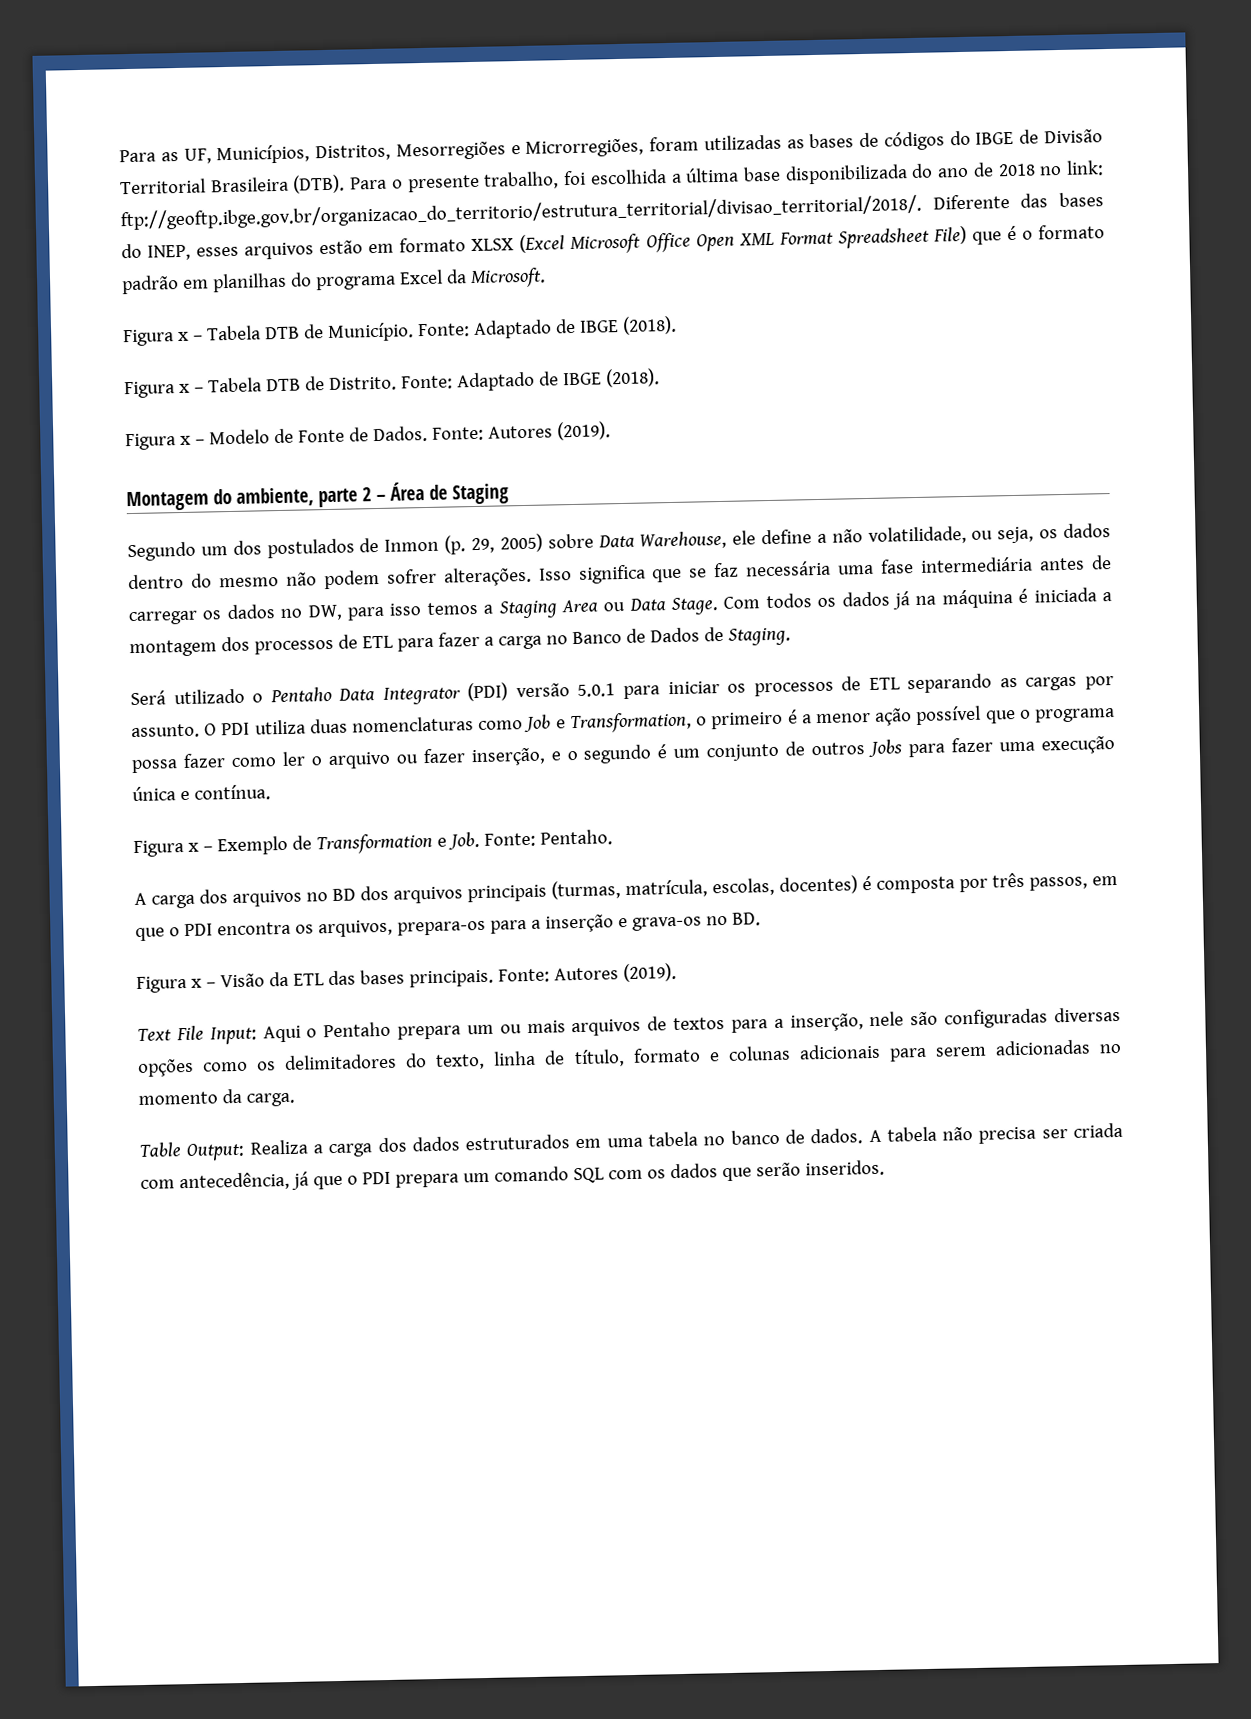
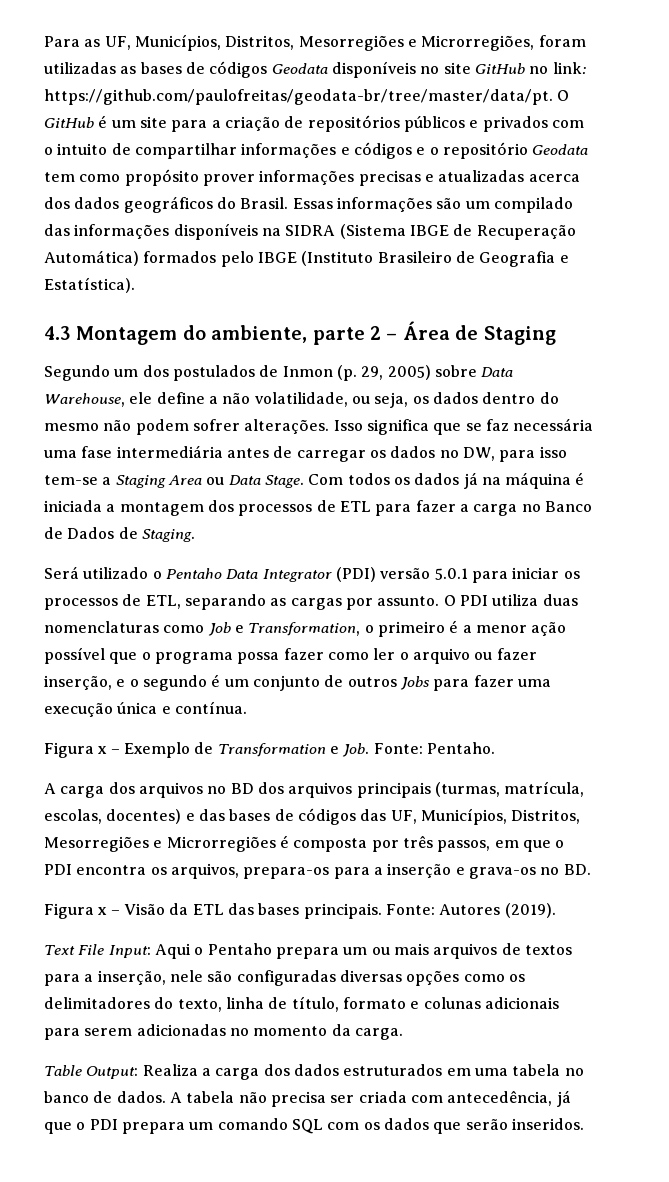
- Para as UF, Municípios, Distritos, Mesorregiões e Microrregiões, foram utilizadas as bases de códigos do IBGE de Divisão Territorial Brasileira (DTB). Para o presente trabalho, foi escolhida a última base disponibilizada do ano de 2018 no link: ftp://geoftp.ibge.gov.br/organizacao_do_territorio/estrutura_territorial/divisao_territorial/2018/. Diferente das bases do INEP, esses arquivos estão em formato XLSX (Excel Microsoft Office Open XML Format Spreadsheet File) que é o formato padrão em planilhas do programa Excel da Microsoft.
- Figura x – Tabela DTB de Município. Fonte: Adaptado de IBGE (2018).
- Figura x – Tabela DTB de Distrito. Fonte: Adaptado de IBGE (2018).
- Figura x – Modelo de Fonte de Dados. Fonte: Autores (2019).
- Montagem do ambiente, parte 2 – Área de Staging
+ Para as UF, Municípios, Distritos, Mesorregiões e Microrregiões, foram utilizadas as bases de códigos Geodata disponíveis no site GitHub no link: https://github.com/paulofreitas/geodata-br/tree/master/data/pt. O GitHub é um site para a criação de repositórios públicos e privados com o intuito de compartilhar informações e códigos e o repositório Geodata tem como propósito prover informações precisas e atualizadas acerca dos dados geográficos do Brasil. Essas informações são um compilado das informações disponíveis na SIDRA (Sistema IBGE de Recuperação Automática) formados pelo IBGE (Instituto Brasileiro de Geografia e Estatística).
+ 4.3 Montagem do ambiente, parte 2 – Área de Staging
- Isso significa que se faz necessária uma fase intermediária antes de carregar os dados no DW, para isso temos a Staging Area ou Data Stage.
+ Isso significa que se faz necessária uma fase intermediária antes de carregar os dados no DW, para isso tem-se a Staging Area ou Data Stage.
- Será utilizado o Pentaho Data Integrator (PDI) versão 5.0.1 para iniciar os processos de ETL separando as cargas por assunto.
+ Será utilizado o Pentaho Data Integrator (PDI) versão 5.0.1 para iniciar os processos de ETL, separando as cargas por assunto.
- A carga dos arquivos no BD dos arquivos principais (turmas, matrícula, escolas, docentes) é composta por três passos, em que o PDI encontra os arquivos, prepara-os para a inserção e grava-os no BD.
+ A carga dos arquivos no BD dos arquivos principais (turmas, matrícula, escolas, docentes) e das bases de códigos das UF, Municípios, Distritos, Mesorregiões e Microrregiões é composta por três passos, em que o PDI encontra os arquivos, prepara-os para a inserção e grava-os no BD.

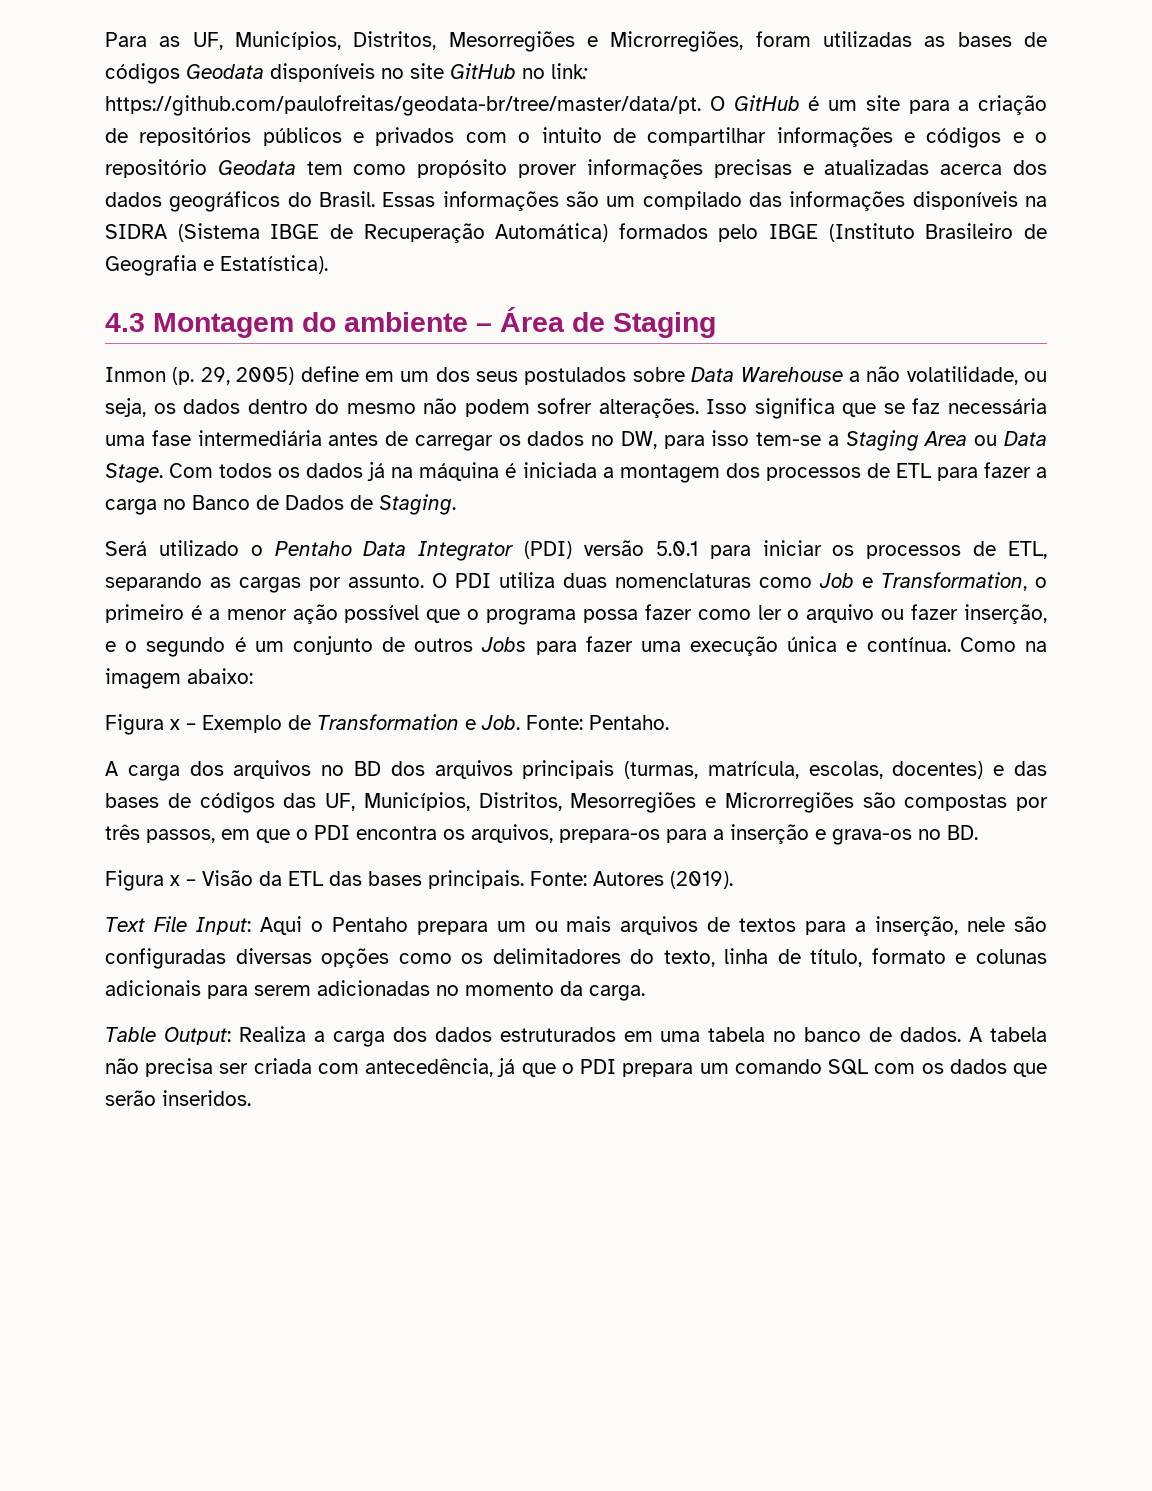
- 4.3 Montagem do ambiente, parte 2 – Área de Staging
+ 4.3 Montagem do ambiente – Área de Staging
- Segundo um dos postulados de Inmon (p. 29, 2005) sobre Data Warehouse, ele define a não volatilidade, ou seja, os dados dentro do mesmo não podem sofrer alterações.
+ Inmon (p. 29, 2005) define em um dos seus postulados sobre Data Warehouse a não volatilidade, ou seja, os dados dentro do mesmo não podem sofrer alterações.
+ Como na imagem abaixo:
- A carga dos arquivos no BD dos arquivos principais (turmas, matrícula, escolas, docentes) e das bases de códigos das UF, Municípios, Distritos, Mesorregiões e Microrregiões é composta por três passos, em que o PDI encontra os arquivos, prepara-os para a inserção e grava-os no BD.
+ A carga dos arquivos no BD dos arquivos principais (turmas, matrícula, escolas, docentes) e das bases de códigos das UF, Municípios, Distritos, Mesorregiões e Microrregiões são compostas por três passos, em que o PDI encontra os arquivos, prepara-os para a inserção e grava-os no BD.

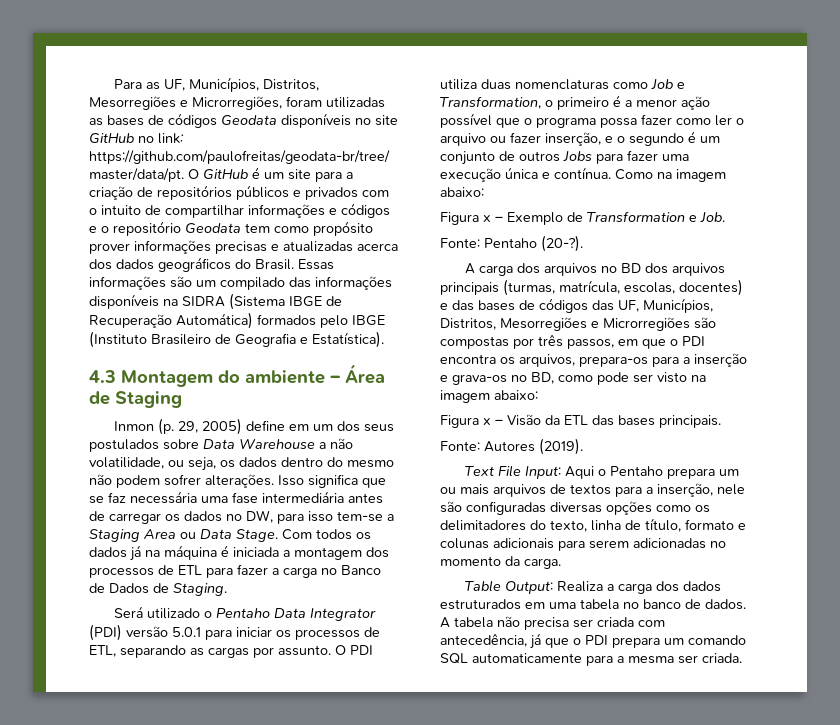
- Figura x – Exemplo de Transformation e Job. Fonte: Pentaho.
+ Figura x – Exemplo de Transformation e Job.
+ Fonte: Pentaho (20-?).
- A carga dos arquivos no BD dos arquivos principais (turmas, matrícula, escolas, docentes) e das bases de códigos das UF, Municípios, Distritos, Mesorregiões e Microrregiões são compostas por três passos, em que o PDI encontra os arquivos, prepara-os para a inserção e grava-os no BD.
+ A carga dos arquivos no BD dos arquivos principais (turmas, matrícula, escolas, docentes) e das bases de códigos das UF, Municípios, Distritos, Mesorregiões e Microrregiões são compostas por três passos, em que o PDI encontra os arquivos, prepara-os para a inserção e grava-os no BD, como pode ser visto na imagem abaixo:
- Figura x – Visão da ETL das bases principais. Fonte: Autores (2019).
+ Figura x – Visão da ETL das bases principais.
+ Fonte: Autores (2019).
- A tabela não precisa ser criada com antecedência, já que o PDI prepara um comando SQL com os dados que serão inseridos.
+ A tabela não precisa ser criada com antecedência, já que o PDI prepara um comando SQL automaticamente para a mesma ser criada.

